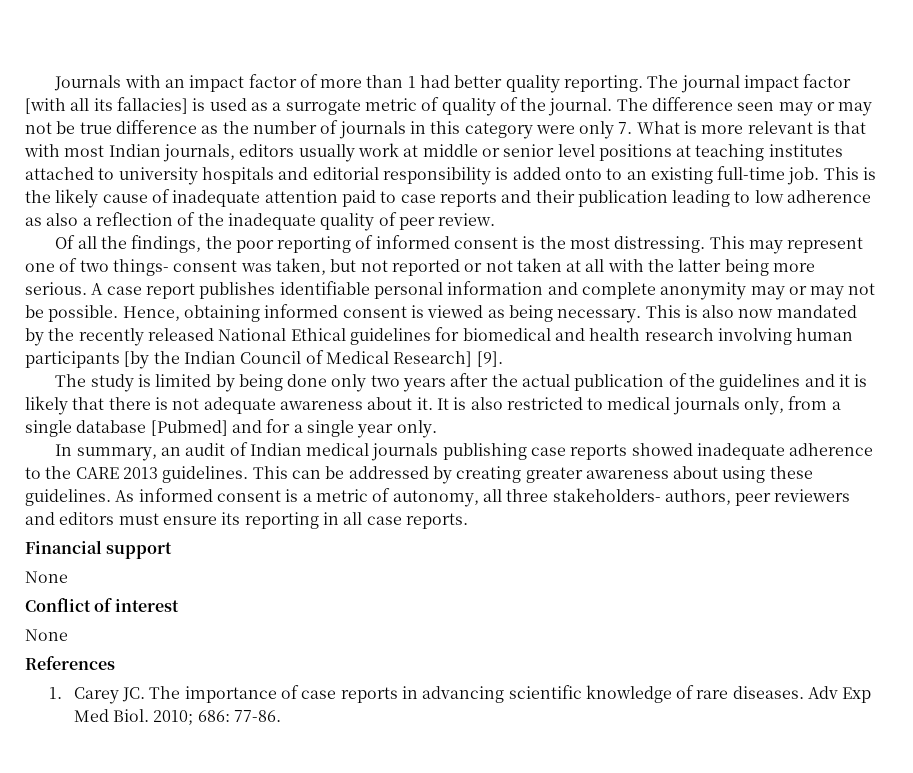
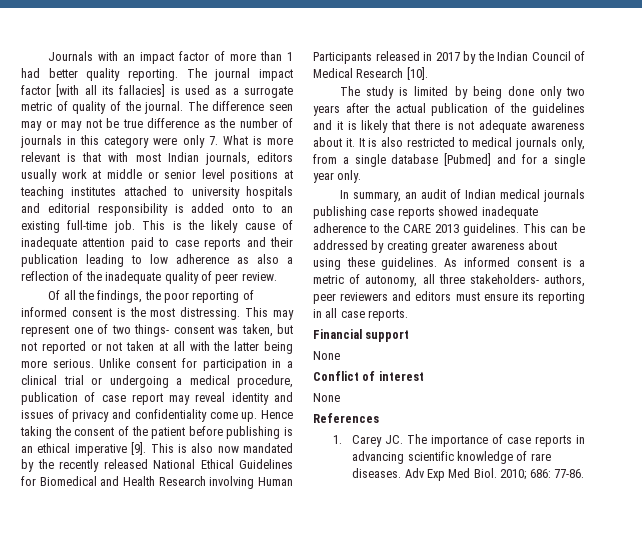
- A case report publishes identifiable personal information and complete anonymity may or may not be possible. Hence, obtaining informed consent is viewed as being necessary.
+ Unlike consent for participation in a clinical trial or undergoing a medical procedure, publication of case report may reveal identity and issues of privacy and confidentiality come up. Hence taking the consent of the patient before publishing is an ethical imperative [9].
- This is also now mandated by the recently released National Ethical guidelines for biomedical and health research involving human participants [by the Indian Council of Medical Research] [9].
+ This is also now mandated by the recently released National Ethical Guidelines for Biomedical and Health Research involving Human Participants released in 2017 by the Indian Council of Medical Research [10].

